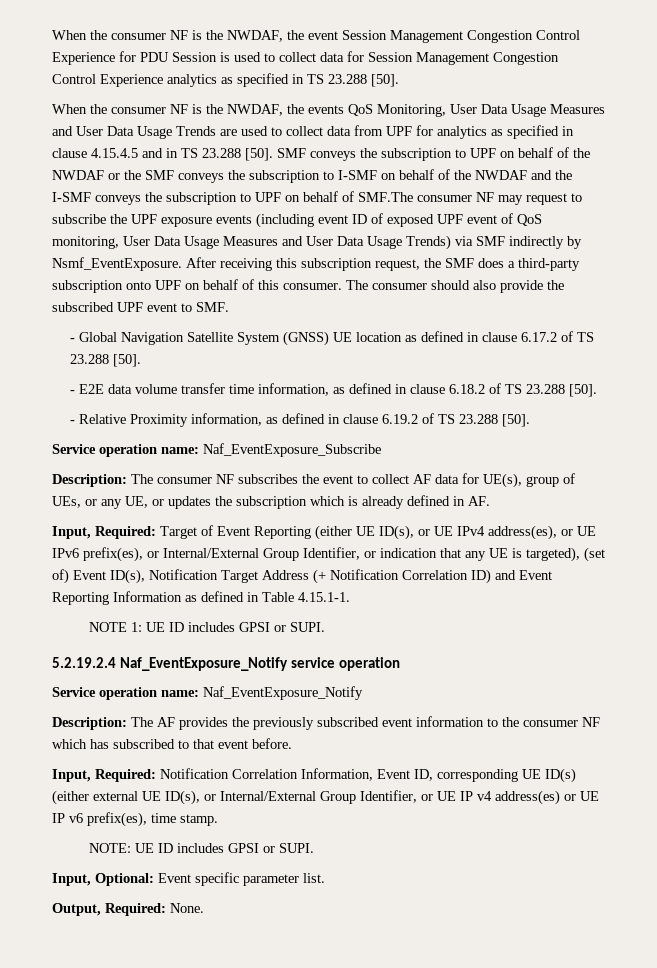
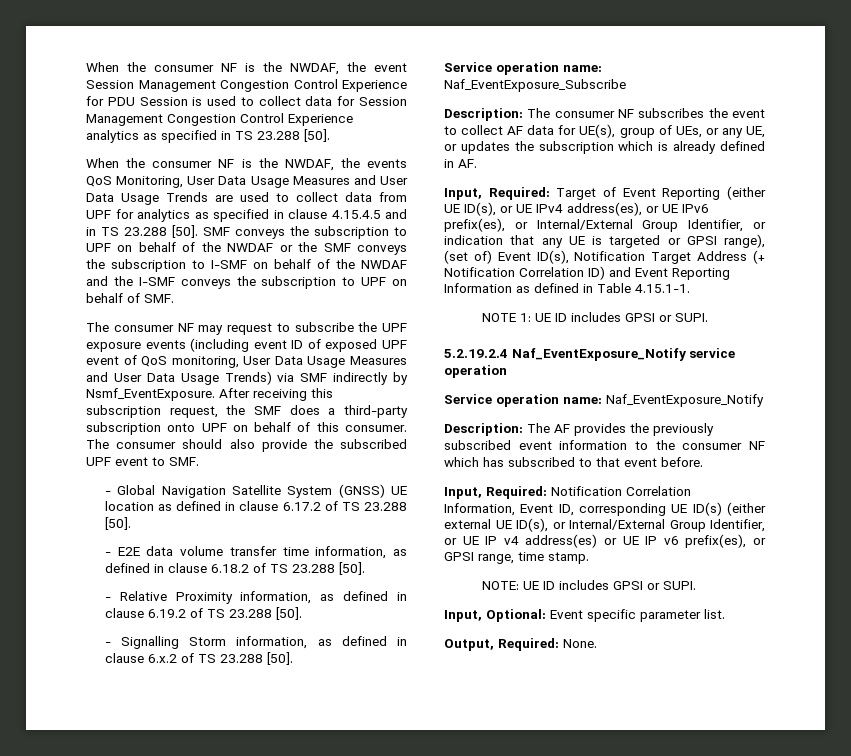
- SMF conveys the subscription to UPF on behalf of the NWDAF or the SMF conveys the subscription to I-SMF on behalf of the NWDAF and the I-SMF conveys the subscription to UPF on behalf of SMF.The consumer NF may request to subscribe the UPF exposure events (including event ID of exposed UPF event of QoS monitoring, User Data Usage Measures and User Data Usage Trends) via SMF indirectly by Nsmf_EventExposure.
+ SMF conveys the subscription to UPF on behalf of the NWDAF or the SMF conveys the subscription to I-SMF on behalf of the NWDAF and the I-SMF conveys the subscription to UPF on behalf of SMF.
+ The consumer NF may request to subscribe the UPF exposure events (including event ID of exposed UPF event of QoS monitoring, User Data Usage Measures and User Data Usage Trends) via SMF indirectly by Nsmf_EventExposure.
+ - Signalling Storm information, as defined in clause 6.x.2 of TS 23.288 [50].
- Input, Required: Target of Event Reporting (either UE ID(s), or UE IPv4 address(es), or UE IPv6 prefix(es), or Internal/External Group Identifier, or indication that any UE is targeted), (set of) Event ID(s), Notification Target Address (+ Notification Correlation ID) and Event Reporting Information as defined in Table 4.15.1-1.
+ Input, Required: Target of Event Reporting (either UE ID(s), or UE IPv4 address(es), or UE IPv6 prefix(es), or Internal/External Group Identifier, or indication that any UE is targeted or GPSI range), (set of) Event ID(s), Notification Target Address (+ Notification Correlation ID) and Event Reporting Information as defined in Table 4.15.1-1.
- Input, Required: Notification Correlation Information, Event ID, corresponding UE ID(s) (either external UE ID(s), or Internal/External Group Identifier, or UE IP v4 address(es) or UE IP v6 prefix(es), time stamp.
+ Input, Required: Notification Correlation Information, Event ID, corresponding UE ID(s) (either external UE ID(s), or Internal/External Group Identifier, or UE IP v4 address(es) or UE IP v6 prefix(es), or GPSI range, time stamp.

